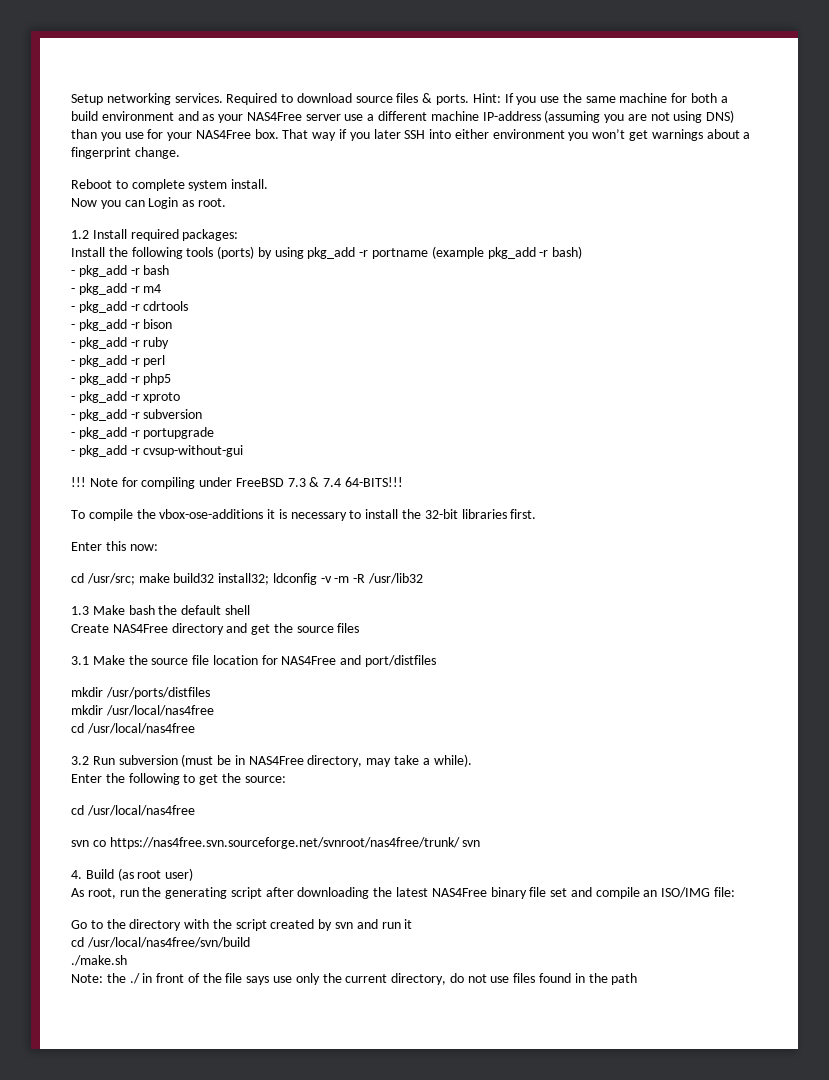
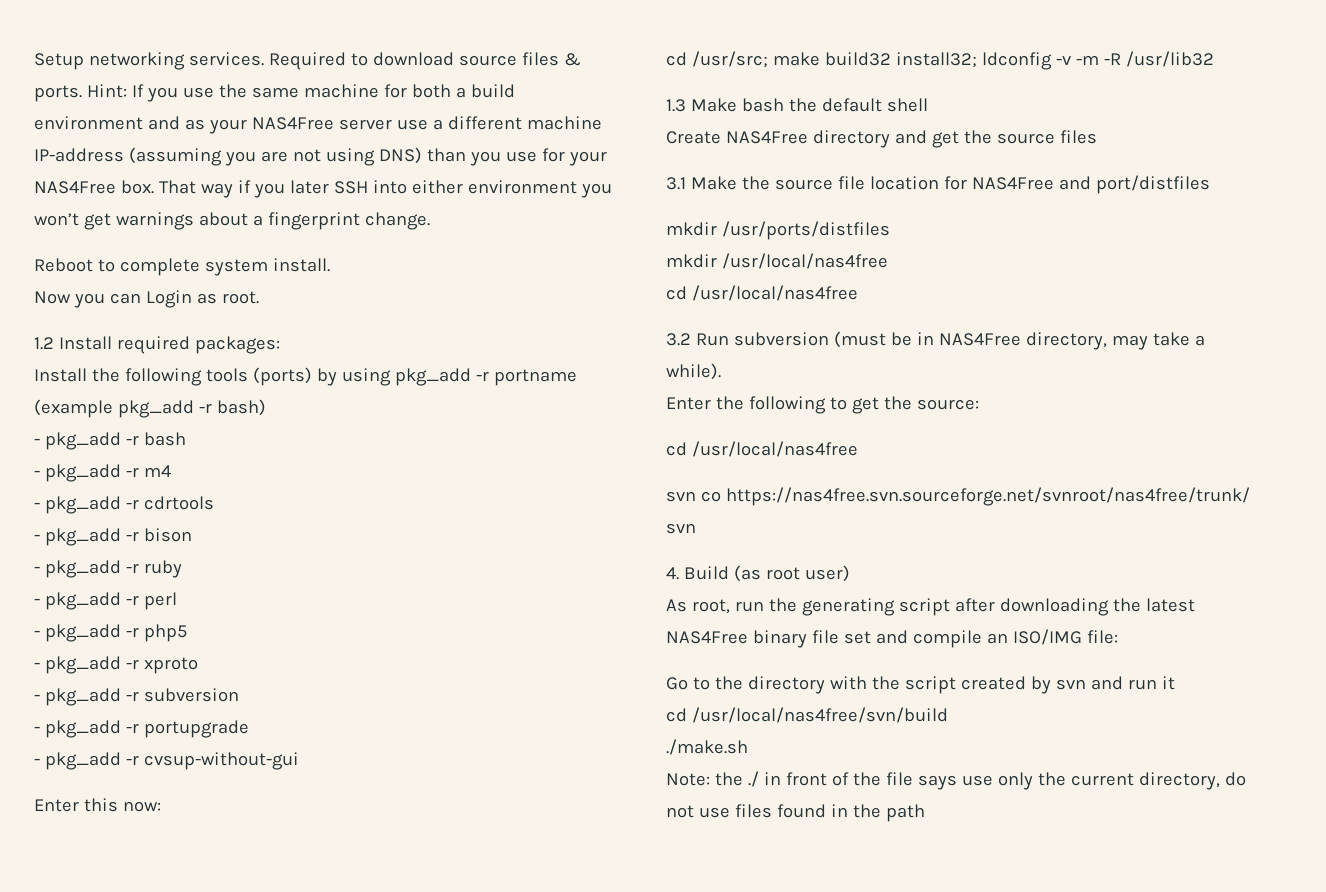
- !!! Note for compiling under FreeBSD 7.3 & 7.4 64-BITS!!!
- To compile the vbox-ose-additions it is necessary to install the 32-bit libraries first.

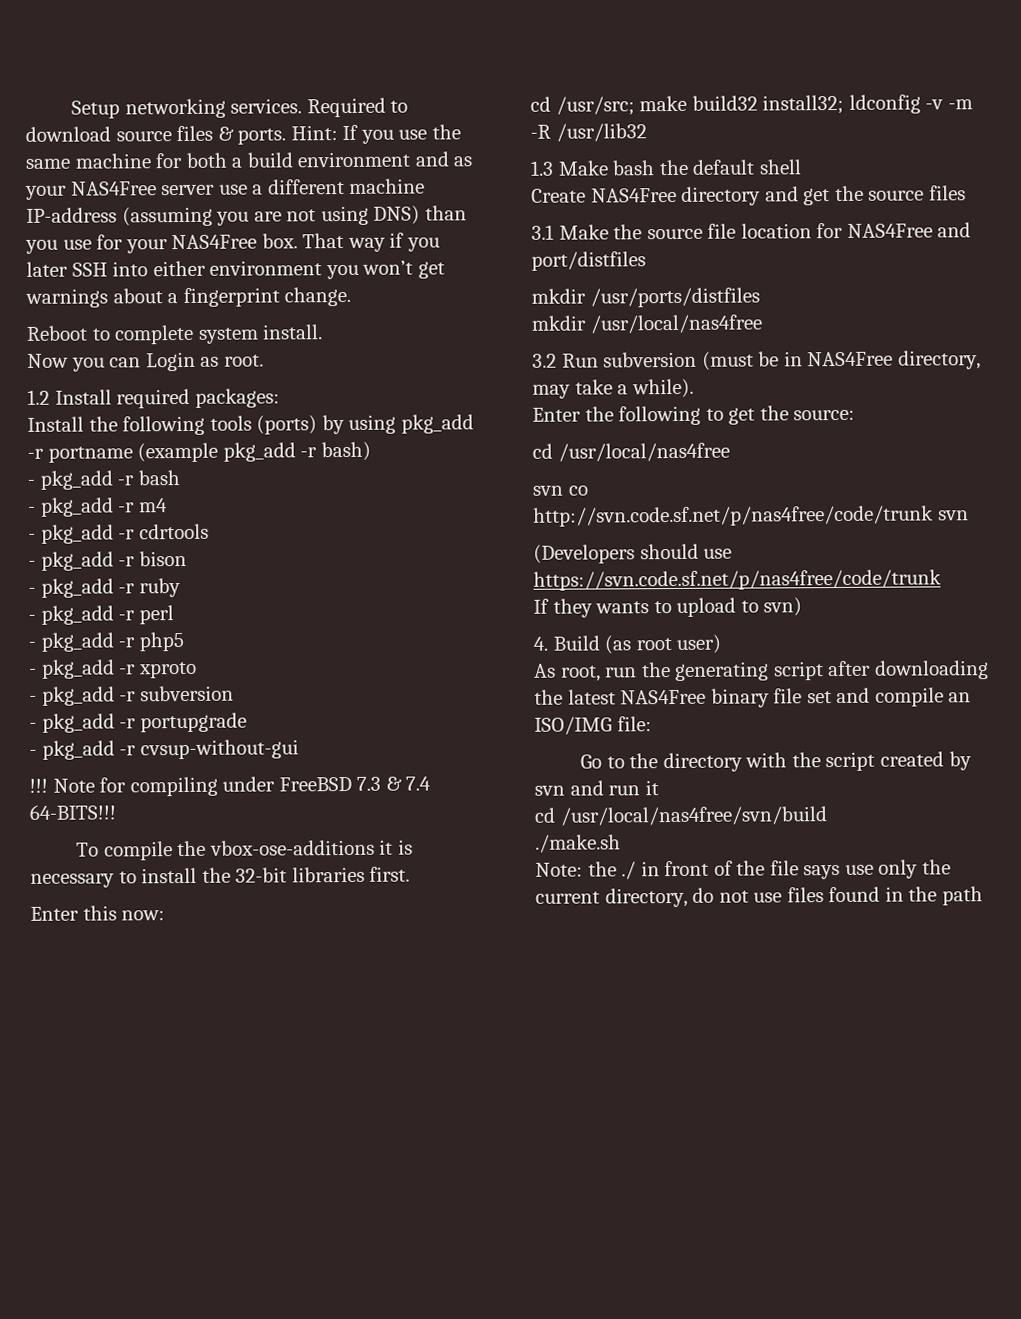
+ !!! Note for compiling under FreeBSD 7.3 & 7.4 64-BITS!!!
+ To compile the vbox-ose-additions it is necessary to install the 32-bit libraries first.
  mkdir /usr/local/nas4free
- cd /usr/local/nas4free
- svn co https://nas4free.svn.sourceforge.net/svnroot/nas4free/trunk/ svn
+ svn co http://svn.code.sf.net/p/nas4free/code/trunk svn
+ (Developers should use https://svn.code.sf.net/p/nas4free/code/trunk
+ If they wants to upload to svn)

